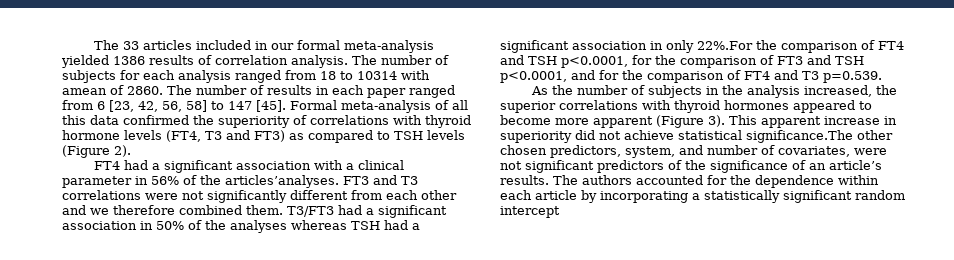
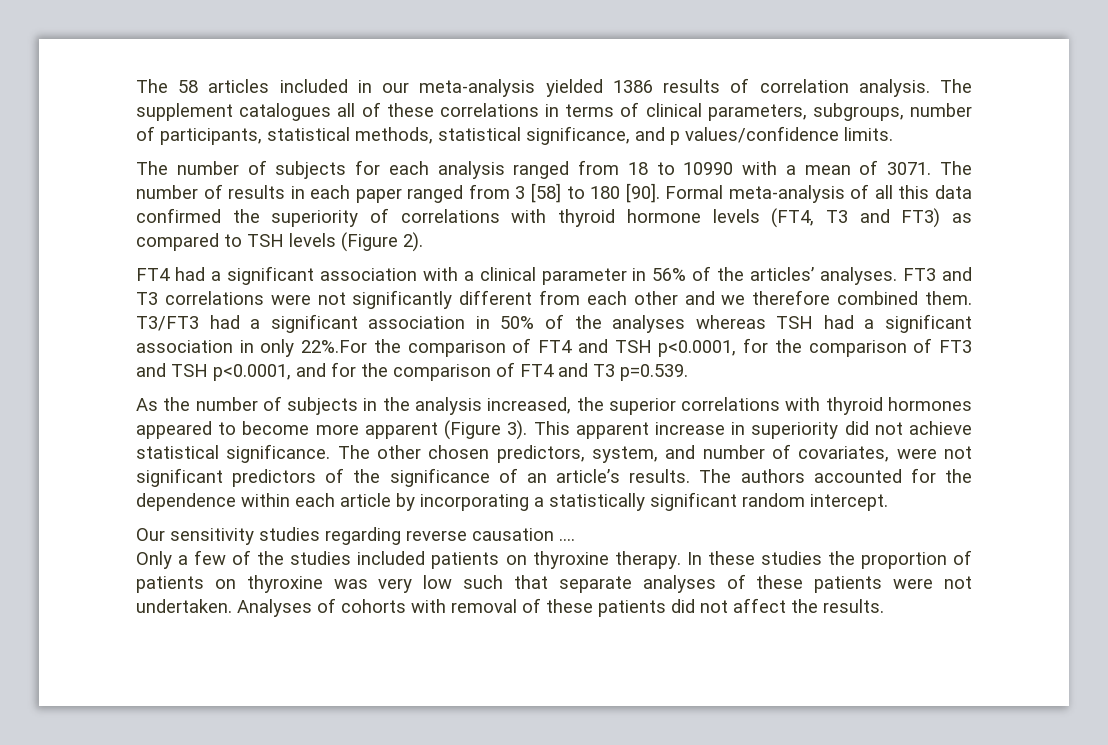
- The 33 articles included in our formal meta-analysis yielded 1386 results of correlation analysis.
+ The 58 articles included in our meta-analysis yielded 1386 results of correlation analysis.
- The number of subjects for each analysis ranged from 18 to 10314 with amean of 2860.
+ The supplement catalogues all of these correlations in terms of clinical parameters, subgroups, number of participants, statistical methods, statistical significance, and p values/confidence limits.
+ The number of subjects for each analysis ranged from 18 to 10990 with a mean of 3071.
- The number of results in each paper ranged from 6 [23, 42, 56, 58] to 147 [45].
+ The number of results in each paper ranged from 3 [58] to 180 [90].
- FT4 had a significant association with a clinical parameter in 56% of the articles’analyses.
+ FT4 had a significant association with a clinical parameter in 56% of the articles’ analyses.
- This apparent increase in superiority did not achieve statistical significance.The other chosen predictors, system, and number of covariates, were not significant predictors of the significance of an article’s results.
+ This apparent increase in superiority did not achieve statistical significance. The other chosen predictors, system, and number of covariates, were not significant predictors of the significance of an article’s results.
- The authors accounted for the dependence within each article by incorporating a statistically significant random intercept
+ The authors accounted for the dependence within each article by incorporating a statistically significant random intercept.
+ Our sensitivity studies regarding reverse causation ....
+ Only a few of the studies included patients on thyroxine therapy. In these studies the proportion of patients on thyroxine was very low such that separate analyses of these patients were not undertaken. Analyses of cohorts with removal of these patients did not affect the results.

